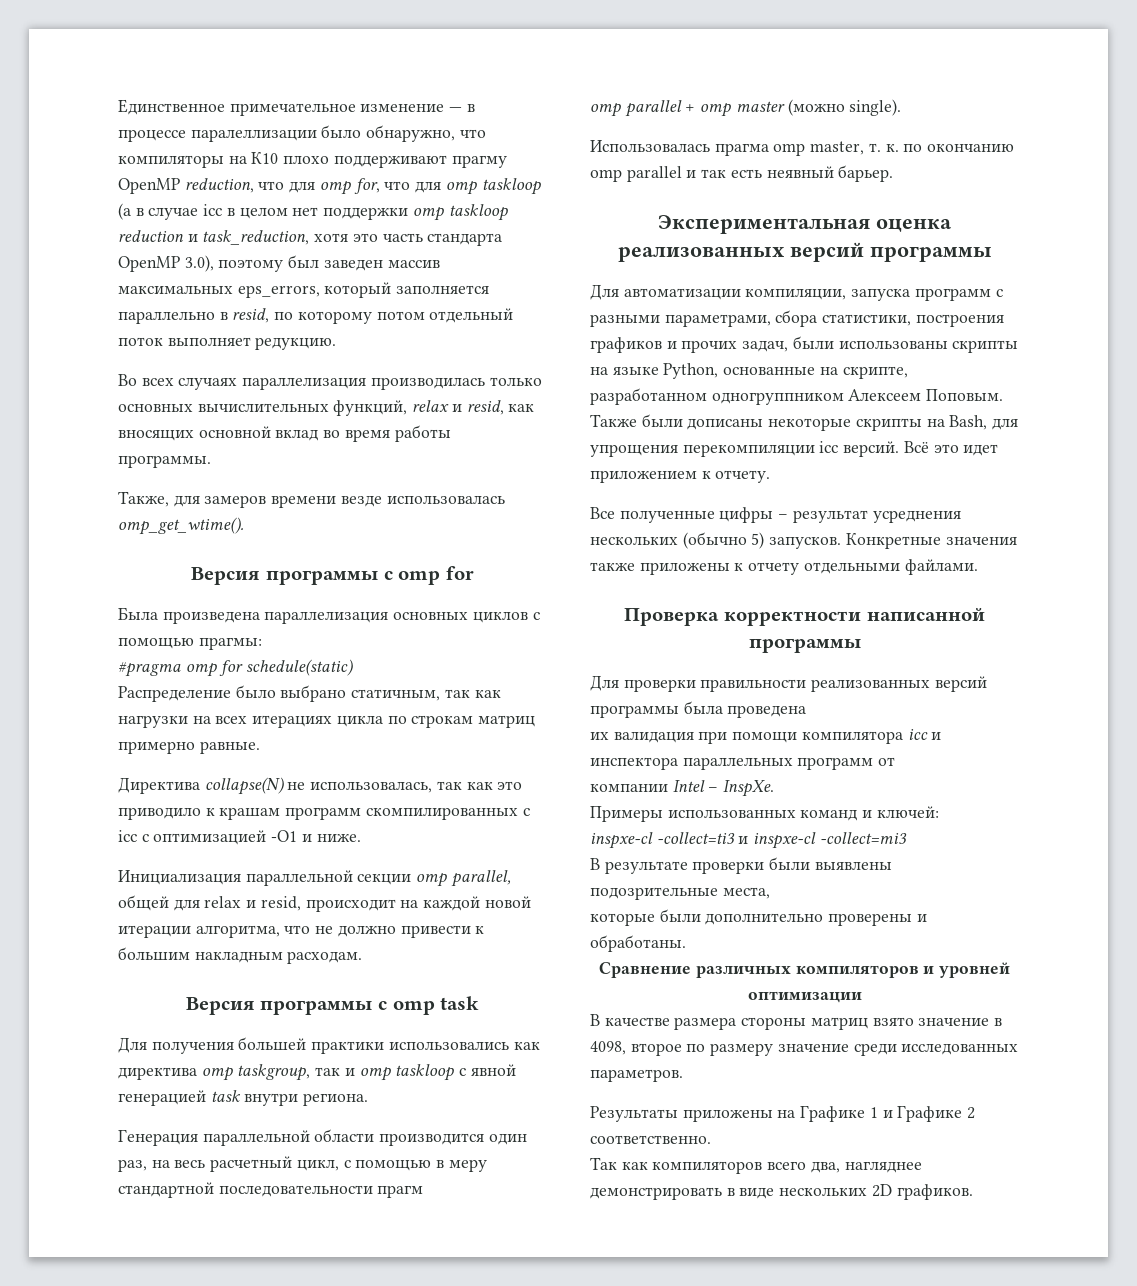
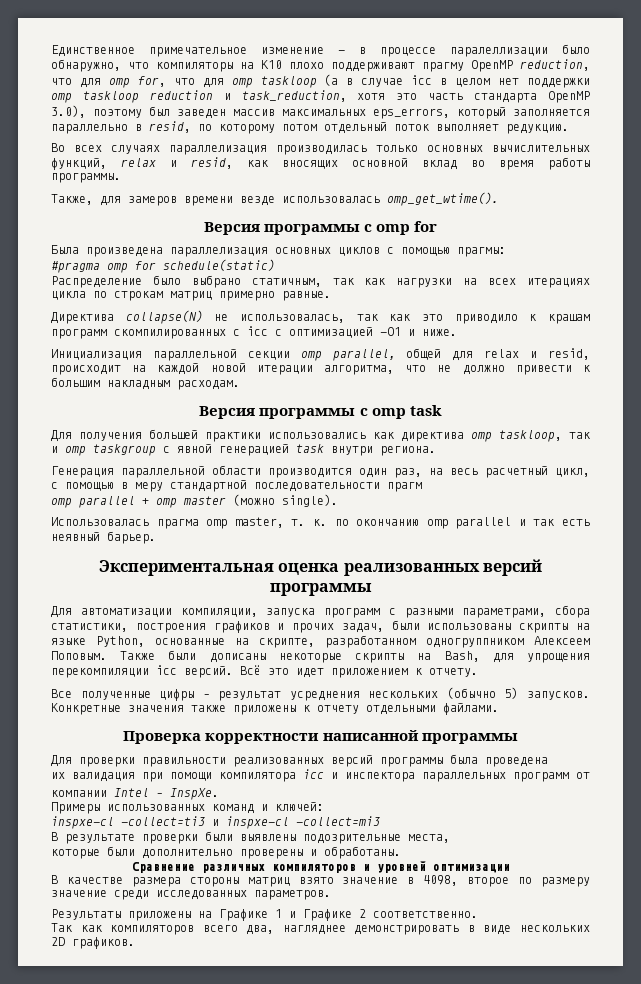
- Для получения большей практики использовались как директива omp taskgroup, так и omp taskloop с явной генерацией task внутри региона.
+ Для получения большей практики использовались как директива omp taskloop, так и omp taskgroup с явной генерацией task внутри региона.

